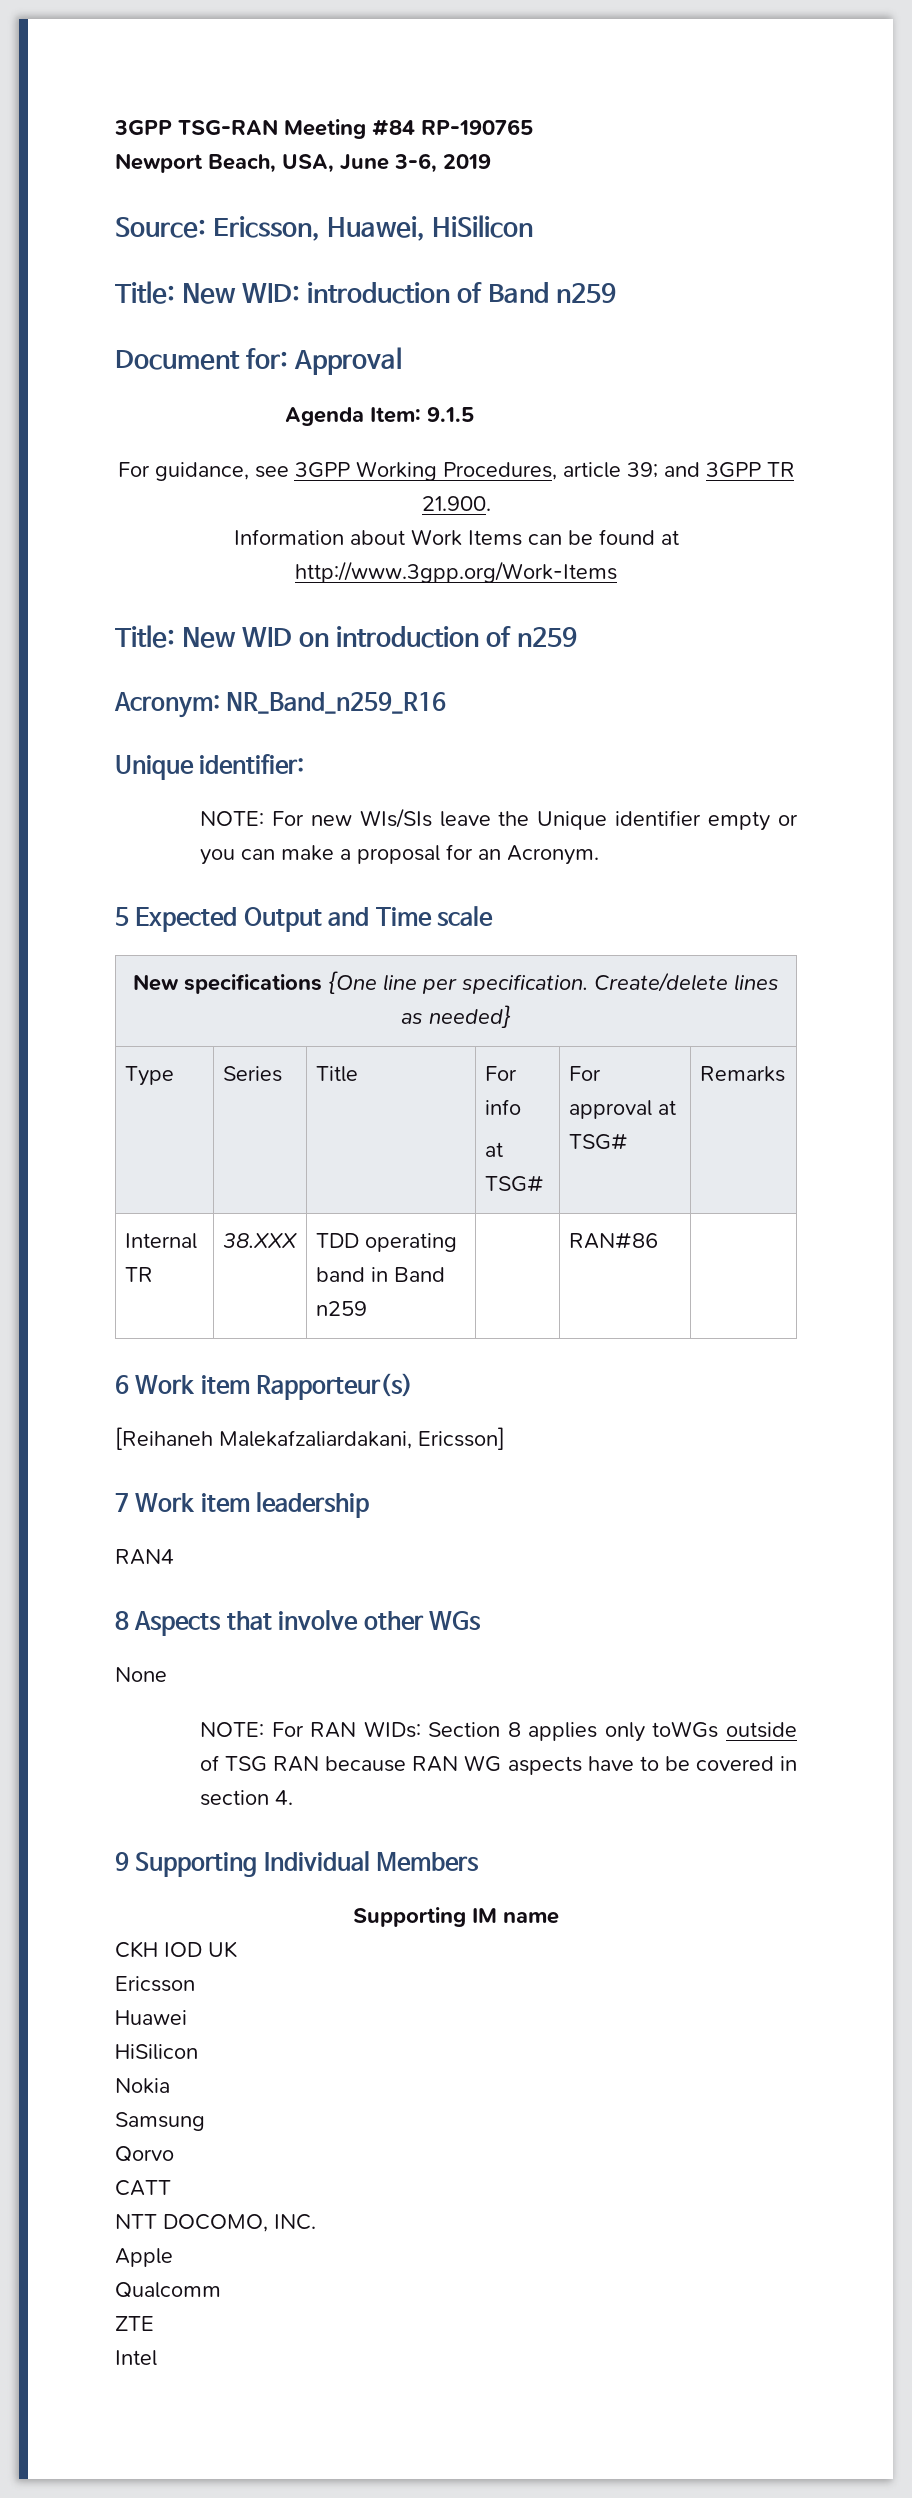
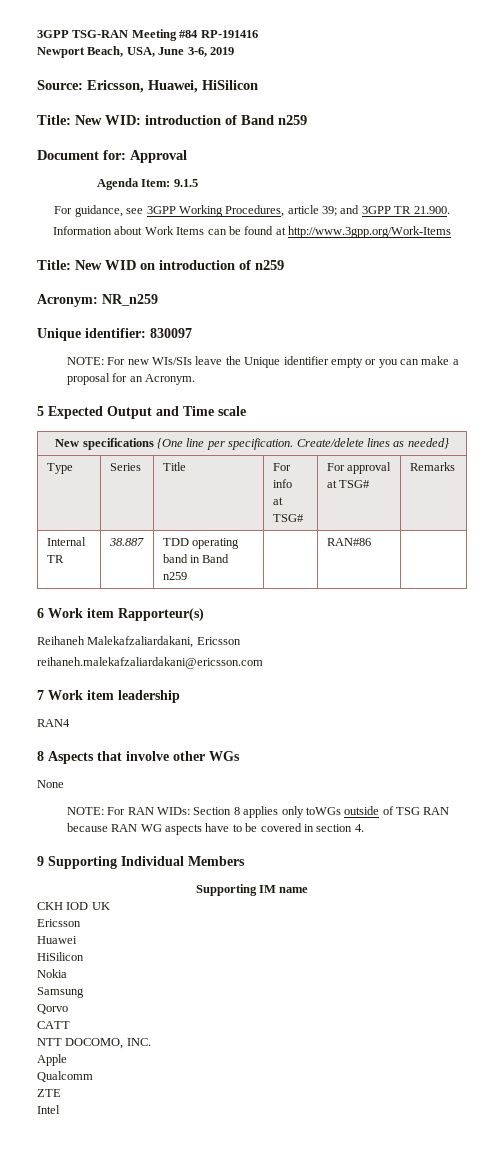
- 3GPP TSG-RAN Meeting #84 RP-190765
+ 3GPP TSG-RAN Meeting #84 RP-191416
- Acronym: NR_Band_n259_R16
+ Acronym: NR_n259
- Unique identifier:
+ Unique identifier: 830097
- Internal TR | 38.XXX | TDD operating band in Band n259 | | RAN#86 |
+ Internal TR | 38.887 | TDD operating band in Band n259 | | RAN#86 |
- [Reihaneh Malekafzaliardakani, Ericsson]
+ Reihaneh Malekafzaliardakani, Ericsson
+ reihaneh.malekafzaliardakani@ericsson.com

